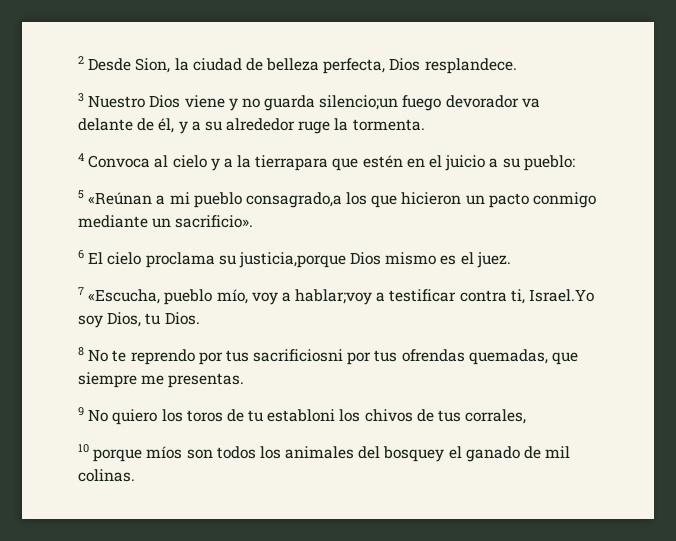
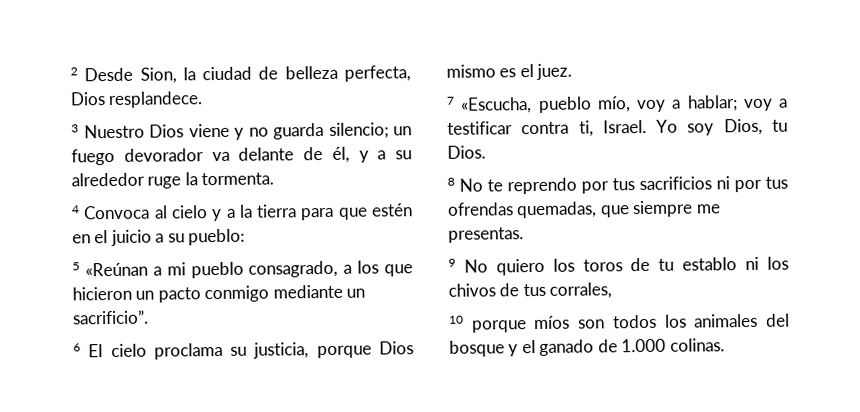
- 3 Nuestro Dios viene y no guarda silencio;un fuego devorador va delante de él, y a su alrededor ruge la tormenta.
+ 3 Nuestro Dios viene y no guarda silencio; un fuego devorador va delante de él, y a su alrededor ruge la tormenta.
- 4 Convoca al cielo y a la tierrapara que estén en el juicio a su pueblo:
+ 4 Convoca al cielo y a la tierra para que estén en el juicio a su pueblo:
- 5 «Reúnan a mi pueblo consagrado,a los que hicieron un pacto conmigo mediante un sacrificio».
+ 5 «Reúnan a mi pueblo consagrado, a los que hicieron un pacto conmigo mediante un sacrificio”.
- 6 El cielo proclama su justicia,porque Dios mismo es el juez.
+ 6 El cielo proclama su justicia, porque Dios mismo es el juez.
- 7 «Escucha, pueblo mío, voy a hablar;voy a testificar contra ti, Israel.Yo soy Dios, tu Dios.
+ 7 «Escucha, pueblo mío, voy a hablar; voy a testificar contra ti, Israel. Yo soy Dios, tu Dios.
- 8 No te reprendo por tus sacrificiosni por tus ofrendas quemadas, que siempre me presentas.
+ 8 No te reprendo por tus sacrificios ni por tus ofrendas quemadas, que siempre me presentas.
- 9 No quiero los toros de tu establoni los chivos de tus corrales,
+ 9 No quiero los toros de tu establo ni los chivos de tus corrales,
- 10 porque míos son todos los animales del bosquey el ganado de mil colinas.
+ 10 porque míos son todos los animales del bosque y el ganado de 1.000 colinas.

